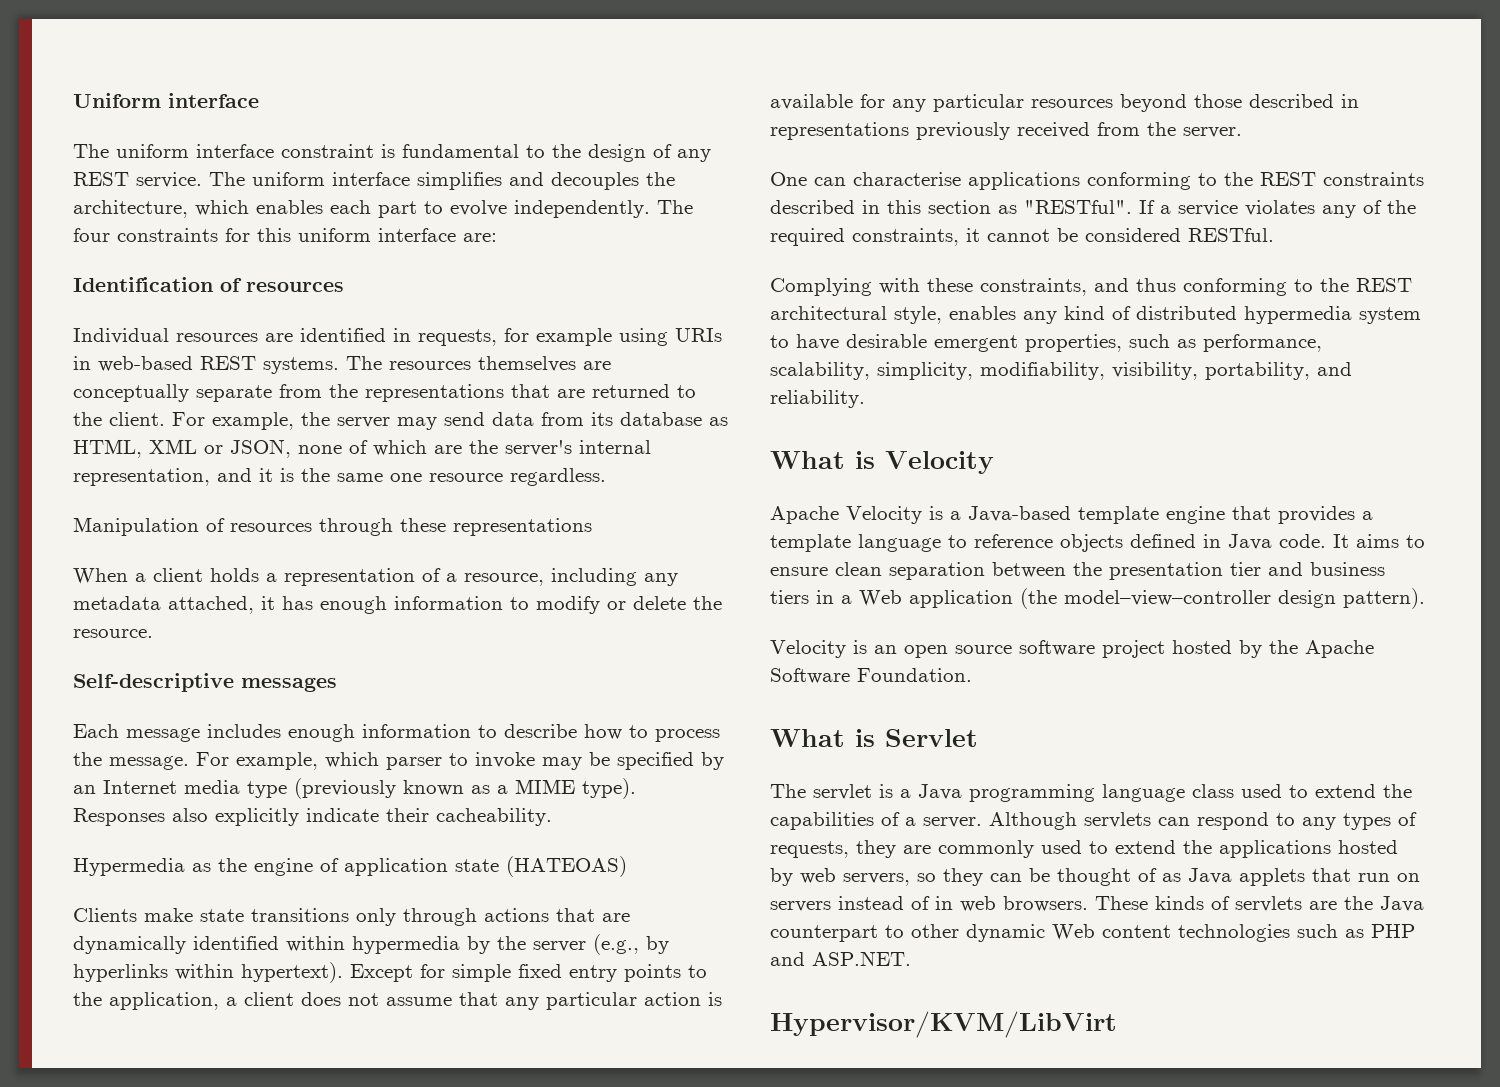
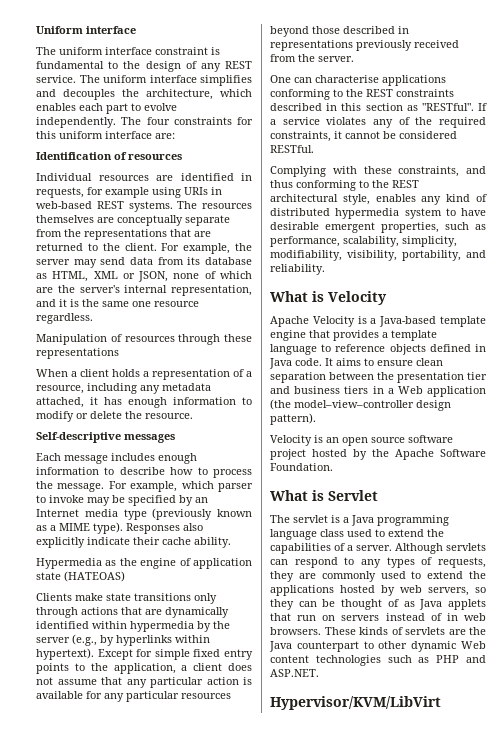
- Responses also explicitly indicate their cacheability.
+ Responses also explicitly indicate their cache ability.

